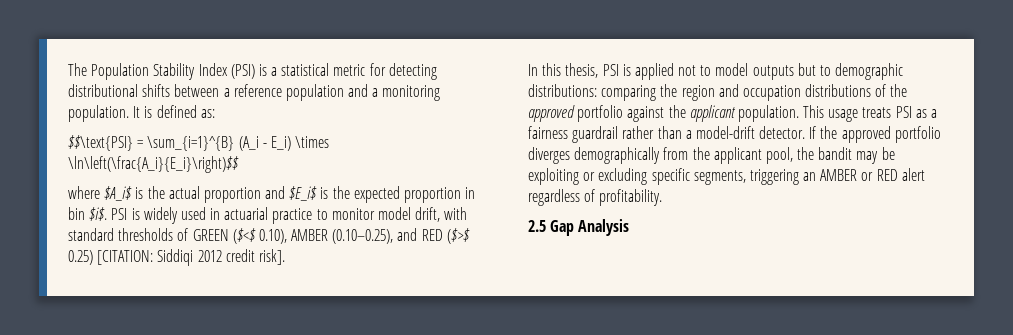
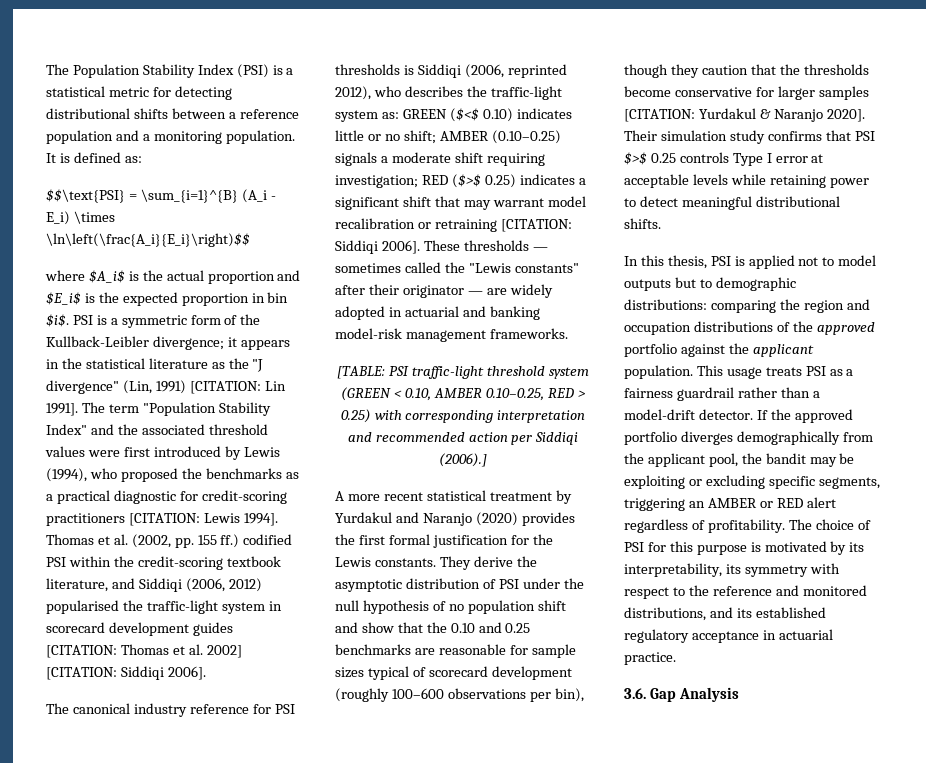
- PSI is widely used in actuarial practice to monitor model drift, with standard thresholds of GREEN ($<$ 0.10), AMBER (0.10–0.25), and RED ($>$ 0.25) [CITATION: Siddiqi 2012 credit risk].
+ PSI is a symmetric form of the Kullback-Leibler divergence; it appears in the statistical literature as the "J divergence" (Lin, 1991) [CITATION: Lin 1991]. The term "Population Stability Index" and the associated threshold values were first introduced by Lewis (1994), who proposed the benchmarks as a practical diagnostic for credit-scoring practitioners [CITATION: Lewis 1994]. Thomas et al. (2002, pp. 155 ff.) codified PSI within the credit-scoring textbook literature, and Siddiqi (2006, 2012) popularised the traffic-light system in scorecard development guides [CITATION: Thomas et al. 2002] [CITATION: Siddiqi 2006].
+ The canonical industry reference for PSI thresholds is Siddiqi (2006, reprinted 2012), who describes the traffic-light system as: GREEN ($<$ 0.10) indicates little or no shift; AMBER (0.10–0.25) signals a moderate shift requiring investigation; RED ($>$ 0.25) indicates a significant shift that may warrant model recalibration or retraining [CITATION: Siddiqi 2006]. These thresholds — sometimes called the "Lewis constants" after their originator — are widely adopted in actuarial and banking model-risk management frameworks.
+ [TABLE: PSI traffic-light threshold system (GREEN < 0.10, AMBER 0.10–0.25, RED > 0.25) with corresponding interpretation and recommended action per Siddiqi (2006).]
+ A more recent statistical treatment by Yurdakul and Naranjo (2020) provides the first formal justification for the Lewis constants. They derive the asymptotic distribution of PSI under the null hypothesis of no population shift and show that the 0.10 and 0.25 benchmarks are reasonable for sample sizes typical of scorecard development (roughly 100–600 observations per bin), though they caution that the thresholds become conservative for larger samples [CITATION: Yurdakul & Naranjo 2020]. Their simulation study confirms that PSI $>$ 0.25 controls Type I error at acceptable levels while retaining power to detect meaningful distributional shifts.
- If the approved portfolio diverges demographically from the applicant pool, the bandit may be exploiting or excluding specific segments, triggering an AMBER or RED alert regardless of profitability.
- 2.5 Gap Analysis
+ If the approved portfolio diverges demographically from the applicant pool, the bandit may be exploiting or excluding specific segments, triggering an AMBER or RED alert regardless of profitability. The choice of PSI for this purpose is motivated by its interpretability, its symmetry with respect to the reference and monitored distributions, and its established regulatory acceptance in actuarial practice.
+ 3.6. Gap Analysis

